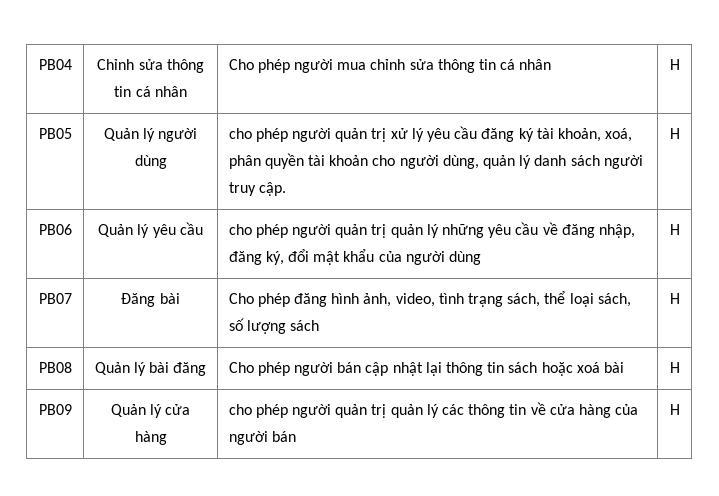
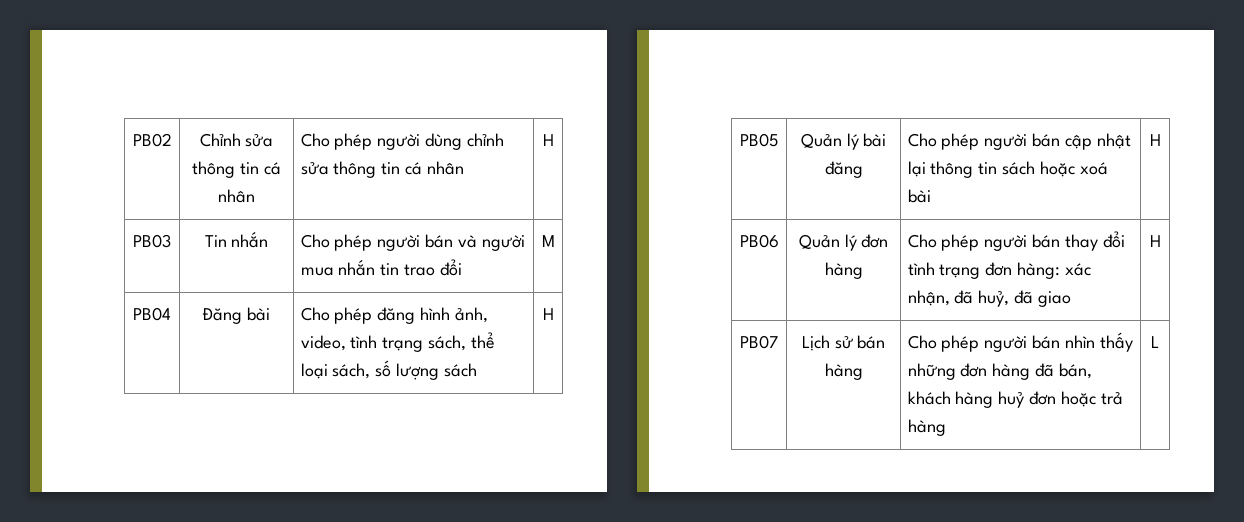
- PB04 | Chỉnh sửa thông tin cá nhân | Cho phép người mua chỉnh sửa thông tin cá nhân | H
+ PB02 | Chỉnh sửa thông tin cá nhân | Cho phép người dùng chỉnh sửa thông tin cá nhân | H
- PB05 | Quản lý người dùng | cho phép người quản trị xử lý yêu cầu đăng ký tài khoản, xoá, phân quyền tài khoản cho người dùng, quản lý danh sách người truy cập. | H
- PB06 | Quản lý yêu cầu | cho phép người quản trị quản lý những yêu cầu về đăng nhập, đăng ký, đổi mật khẩu của người dùng | H
- PB07 | Đăng bài | Cho phép đăng hình ảnh, video, tình trạng sách, thể loại sách, số lượng sách | H
+ PB03 | Tin nhắn | Cho phép người bán và người mua nhắn tin trao đổi | M
+ PB04 | Đăng bài | Cho phép đăng hình ảnh, video, tình trạng sách, thể loại sách, số lượng sách | H
- PB08 | Quản lý bài đăng | Cho phép người bán cập nhật lại thông tin sách hoặc xoá bài | H
+ PB05 | Quản lý bài đăng | Cho phép người bán cập nhật lại thông tin sách hoặc xoá bài | H
- PB09 | Quản lý cửa hàng | cho phép người quản trị quản lý các thông tin về cửa hàng của người bán | H
+ PB06 | Quản lý đơn hàng | Cho phép người bán thay đổi tình trạng đơn hàng: xác nhận, đã huỷ, đã giao | H
+ PB07 | Lịch sử bán hàng | Cho phép người bán nhìn thấy những đơn hàng đã bán, khách hàng huỷ đơn hoặc trả hàng | L

